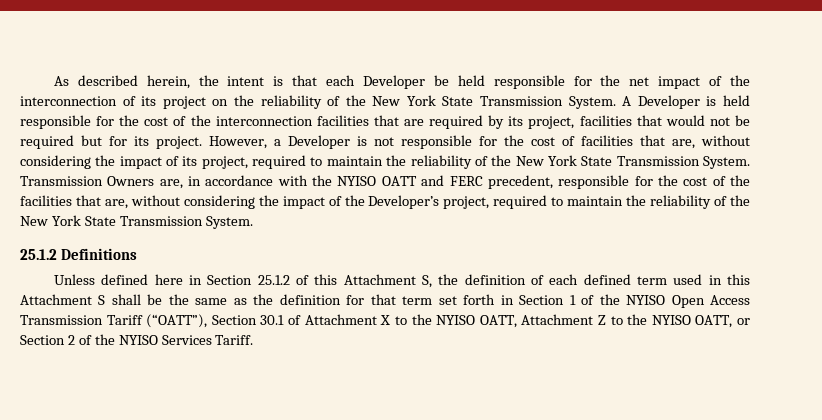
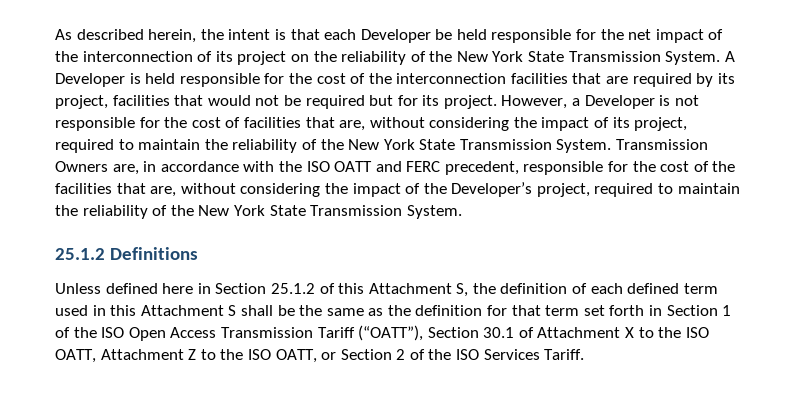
- Transmission Owners are, in accordance with the NYISO OATT and FERC precedent, responsible for the cost of the facilities that are, without considering the impact of the Developer’s project, required to maintain the reliability of the New York State Transmission System.
+ Transmission Owners are, in accordance with the ISO OATT and FERC precedent, responsible for the cost of the facilities that are, without considering the impact of the Developer’s project, required to maintain the reliability of the New York State Transmission System.
- Unless defined here in Section 25.1.2 of this Attachment S, the definition of each defined term used in this Attachment S shall be the same as the definition for that term set forth in Section 1 of the NYISO Open Access Transmission Tariff (“OATT”), Section 30.1 of Attachment X to the NYISO OATT, Attachment Z to the NYISO OATT, or Section 2 of the NYISO Services Tariff.
+ Unless defined here in Section 25.1.2 of this Attachment S, the definition of each defined term used in this Attachment S shall be the same as the definition for that term set forth in Section 1 of the ISO Open Access Transmission Tariff (“OATT”), Section 30.1 of Attachment X to the ISO OATT, Attachment Z to the ISO OATT, or Section 2 of the ISO Services Tariff.

